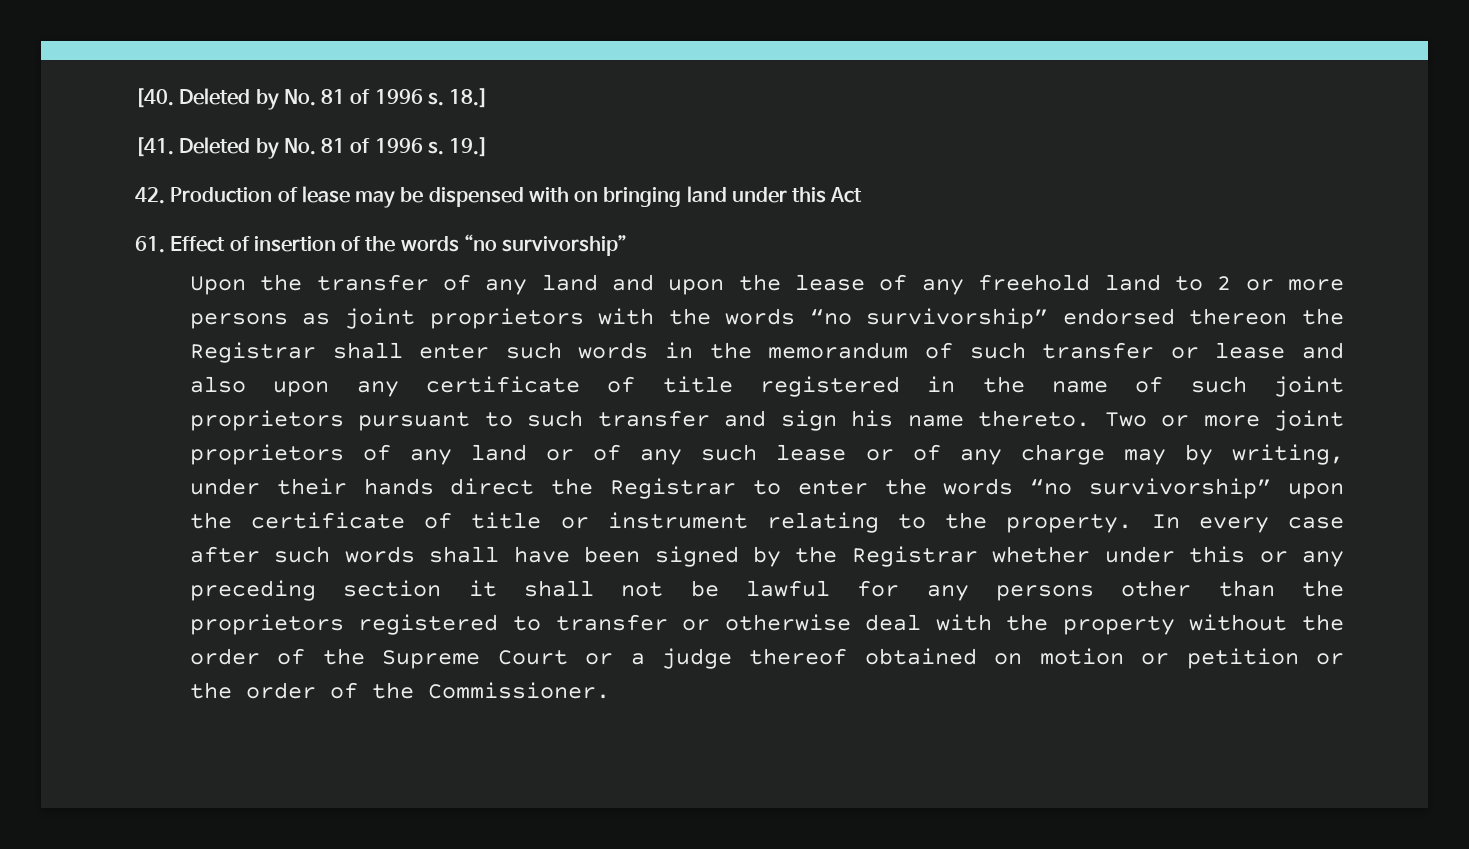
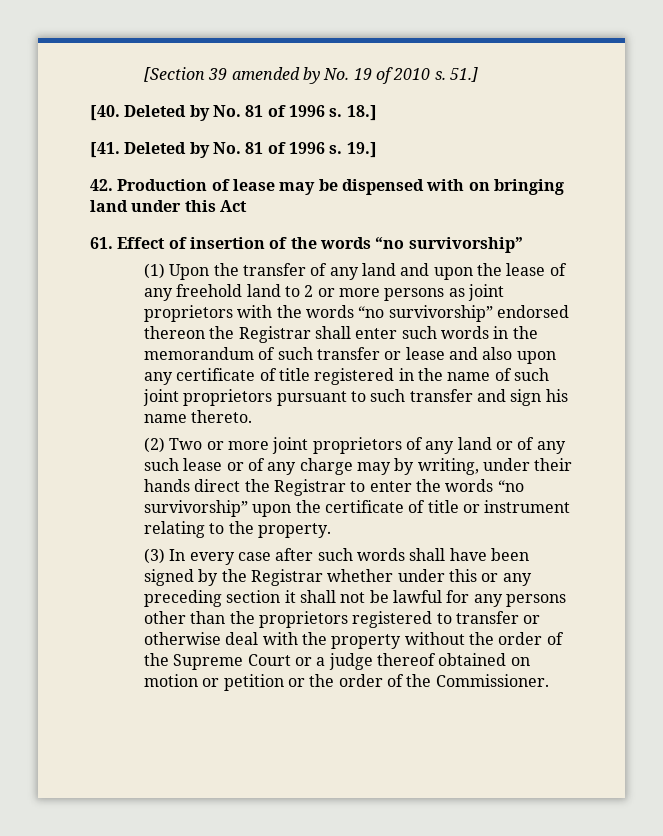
+ [Section 39 amended by No. 19 of 2010 s. 51.]
- Upon the transfer of any land and upon the lease of any freehold land to 2 or more persons as joint proprietors with the words “no survivorship” endorsed thereon the Registrar shall enter such words in the memorandum of such transfer or lease and also upon any certificate of title registered in the name of such joint proprietors pursuant to such transfer and sign his name thereto. Two or more joint proprietors of any land or of any such lease or of any charge may by writing, under their hands direct the Registrar to enter the words “no survivorship” upon the certificate of title or instrument relating to the property. In every case after such words shall have been signed by the Registrar whether under this or any preceding section it shall not be lawful for any persons other than the proprietors registered to transfer or otherwise deal with the property without the order of the Supreme Court or a judge thereof obtained on motion or petition or the order of the Commissioner.
+ (1) Upon the transfer of any land and upon the lease of any freehold land to 2 or more persons as joint proprietors with the words “no survivorship” endorsed thereon the Registrar shall enter such words in the memorandum of such transfer or lease and also upon any certificate of title registered in the name of such joint proprietors pursuant to such transfer and sign his name thereto.
+ (2) Two or more joint proprietors of any land or of any such lease or of any charge may by writing, under their hands direct the Registrar to enter the words “no survivorship” upon the certificate of title or instrument relating to the property.
+ (3) In every case after such words shall have been signed by the Registrar whether under this or any preceding section it shall not be lawful for any persons other than the proprietors registered to transfer or otherwise deal with the property without the order of the Supreme Court or a judge thereof obtained on motion or petition or the order of the Commissioner.

